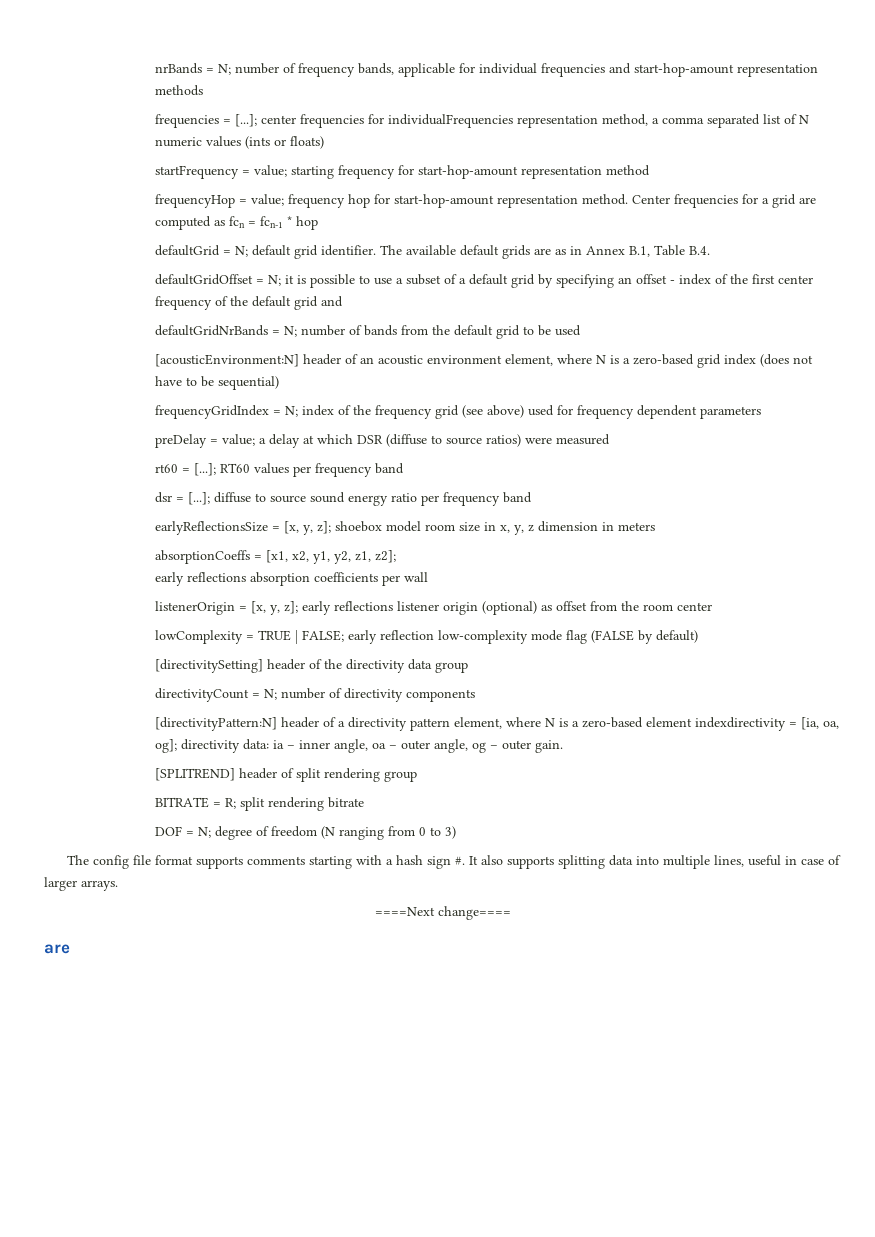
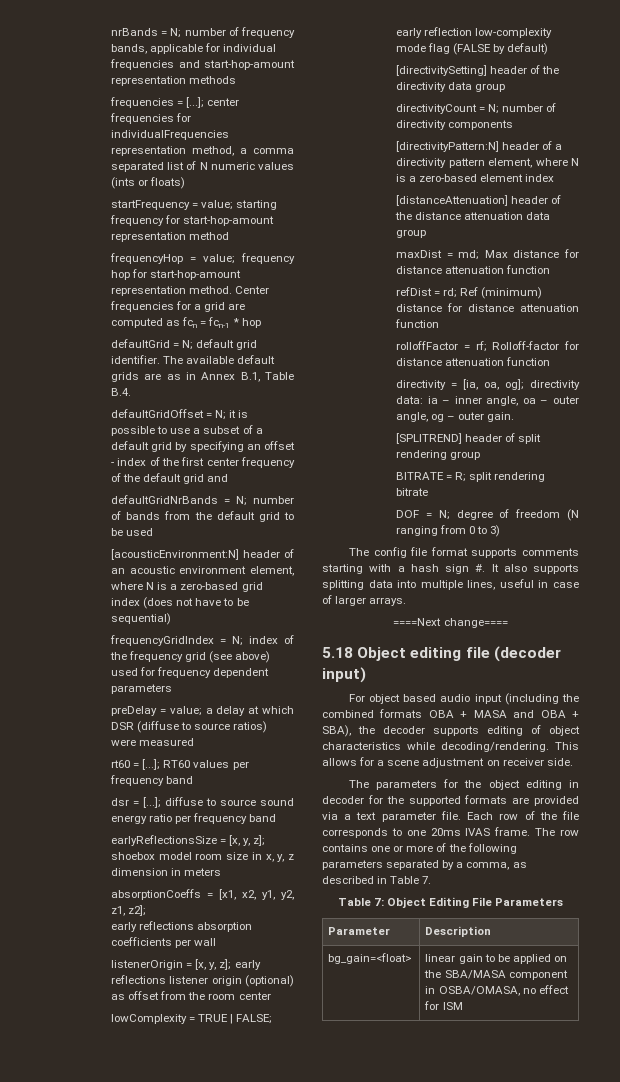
- [directivityPattern:N] header of a directivity pattern element, where N is a zero-based element indexdirectivity = [ia, oa, og]; directivity data: ia – inner angle, oa – outer angle, og – outer gain.
+ [directivityPattern:N] header of a directivity pattern element, where N is a zero-based element index
+ [distanceAttenuation] header of the distance attenuation data group
+ maxDist = md; Max distance for distance attenuation function
+ refDist = rd; Ref (minimum) distance for distance attenuation function
+ rolloffFactor = rf; Rolloff-factor for distance attenuation function
+ directivity = [ia, oa, og]; directivity data: ia – inner angle, oa – outer angle, og – outer gain.
  ====Next change====
- are
+ 5.18 Object editing file (decoder input)
+ For object based audio input (including the combined formats OBA + MASA and OBA + SBA), the decoder supports editing of object characteristics while decoding/rendering. This allows for a scene adjustment on receiver side.
+ The parameters for the object editing in decoder for the supported formats are provided via a text parameter file. Each row of the file corresponds to one 20ms IVAS frame. The row contains one or more of the following parameters separated by a comma, as described in Table 7.
+ Table 7: Object Editing File Parameters
+ Parameter | Description
+ bg_gain=<float> | linear gain to be applied on the SBA/MASA component in OSBA/OMASA, no effect for ISM

